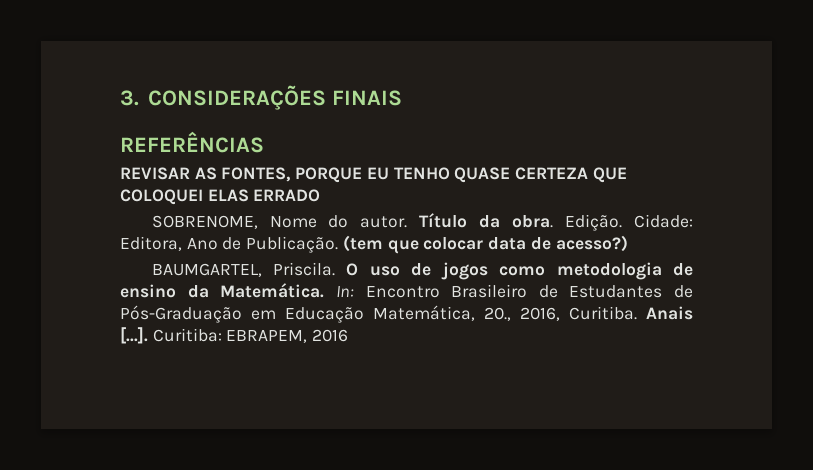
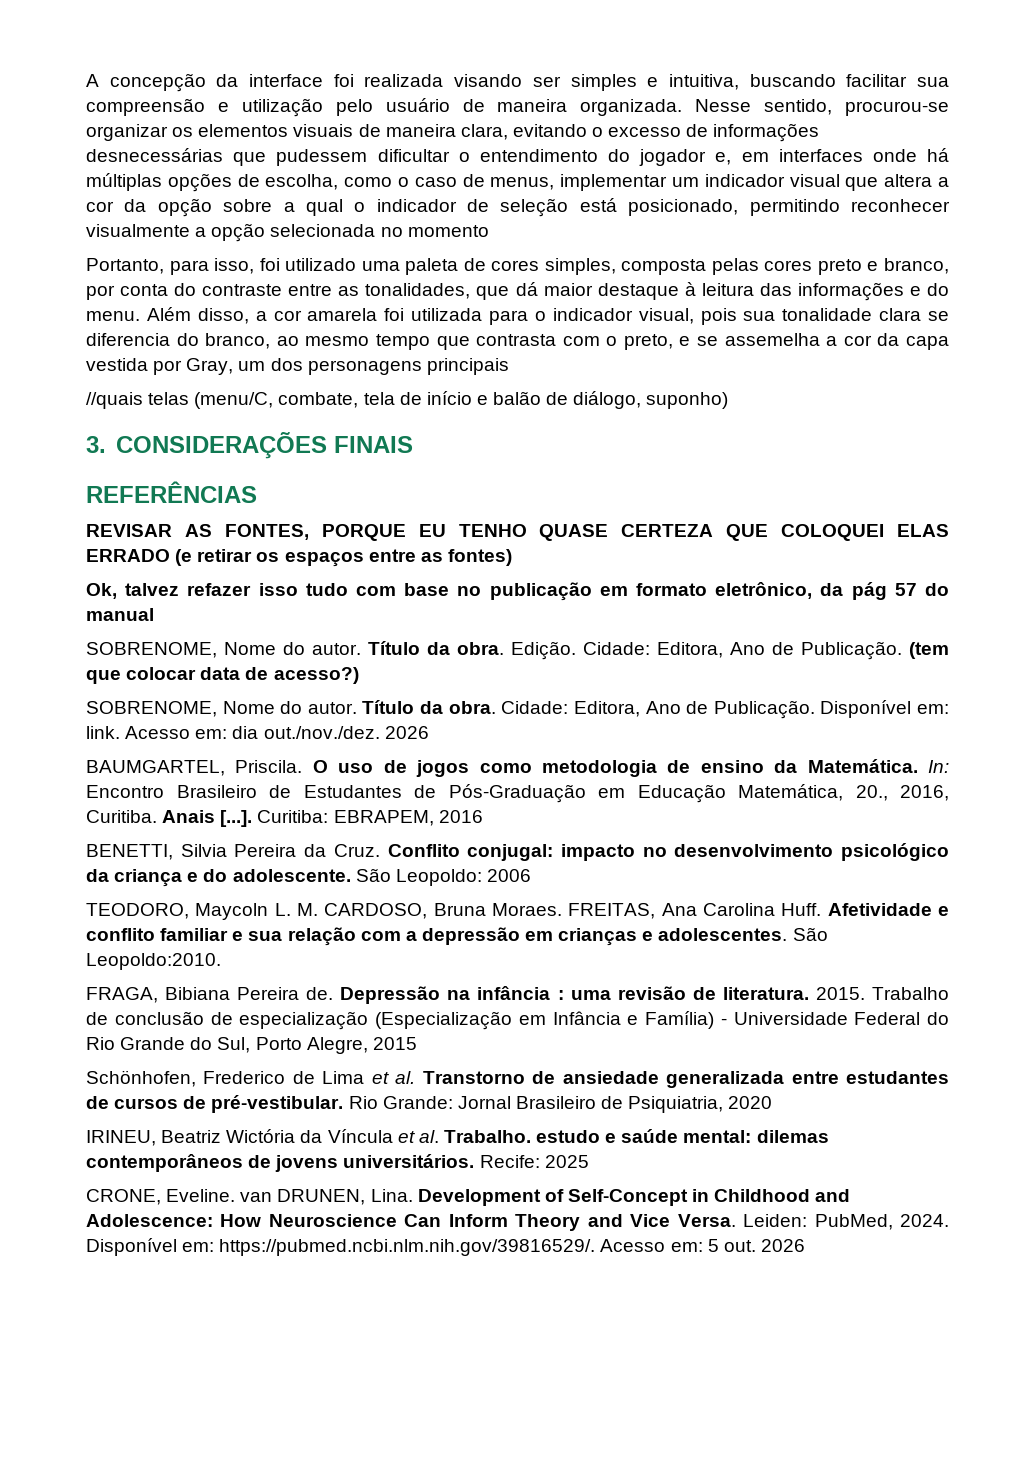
+ A concepção da interface foi realizada visando ser simples e intuitiva, buscando facilitar sua compreensão e utilização pelo usuário de maneira organizada. Nesse sentido, procurou-se organizar os elementos visuais de maneira clara, evitando o excesso de informações desnecessárias que pudessem dificultar o entendimento do jogador e, em interfaces onde há múltiplas opções de escolha, como o caso de menus, implementar um indicador visual que altera a cor da opção sobre a qual o indicador de seleção está posicionado, permitindo reconhecer visualmente a opção selecionada no momento
+ Portanto, para isso, foi utilizado uma paleta de cores simples, composta pelas cores preto e branco, por conta do contraste entre as tonalidades, que dá maior destaque à leitura das informações e do menu. Além disso, a cor amarela foi utilizada para o indicador visual, pois sua tonalidade clara se diferencia do branco, ao mesmo tempo que contrasta com o preto, e se assemelha a cor da capa vestida por Gray, um dos personagens principais
+ //quais telas (menu/C, combate, tela de início e balão de diálogo, suponho)
- REVISAR AS FONTES, PORQUE EU TENHO QUASE CERTEZA QUE COLOQUEI ELAS ERRADO
+ REVISAR AS FONTES, PORQUE EU TENHO QUASE CERTEZA QUE COLOQUEI ELAS ERRADO (e retirar os espaços entre as fontes)
+ Ok, talvez refazer isso tudo com base no publicação em formato eletrônico, da pág 57 do manual
+ SOBRENOME, Nome do autor. Título da obra. Cidade: Editora, Ano de Publicação. Disponível em: link. Acesso em: dia out./nov./dez. 2026
+ BENETTI, Silvia Pereira da Cruz. Conflito conjugal: impacto no desenvolvimento psicológico da criança e do adolescente. São Leopoldo: 2006
+ TEODORO, Maycoln L. M. CARDOSO, Bruna Moraes. FREITAS, Ana Carolina Huff. Afetividade e conflito familiar e sua relação com a depressão em crianças e adolescentes. São Leopoldo:2010.
+ FRAGA, Bibiana Pereira de. Depressão na infância : uma revisão de literatura. 2015. Trabalho de conclusão de especialização (Especialização em Infância e Família) - Universidade Federal do Rio Grande do Sul, Porto Alegre, 2015
+ Schönhofen, Frederico de Lima et al. Transtorno de ansiedade generalizada entre estudantes de cursos de pré-vestibular. Rio Grande: Jornal Brasileiro de Psiquiatria, 2020
+ IRINEU, Beatriz Wictória da Víncula et al. Trabalho. estudo e saúde mental: dilemas contemporâneos de jovens universitários. Recife: 2025
+ CRONE, Eveline. van DRUNEN, Lina. Development of Self-Concept in Childhood and Adolescence: How Neuroscience Can Inform Theory and Vice Versa. Leiden: PubMed, 2024. Disponível em: https://pubmed.ncbi.nlm.nih.gov/39816529/. Acesso em: 5 out. 2026

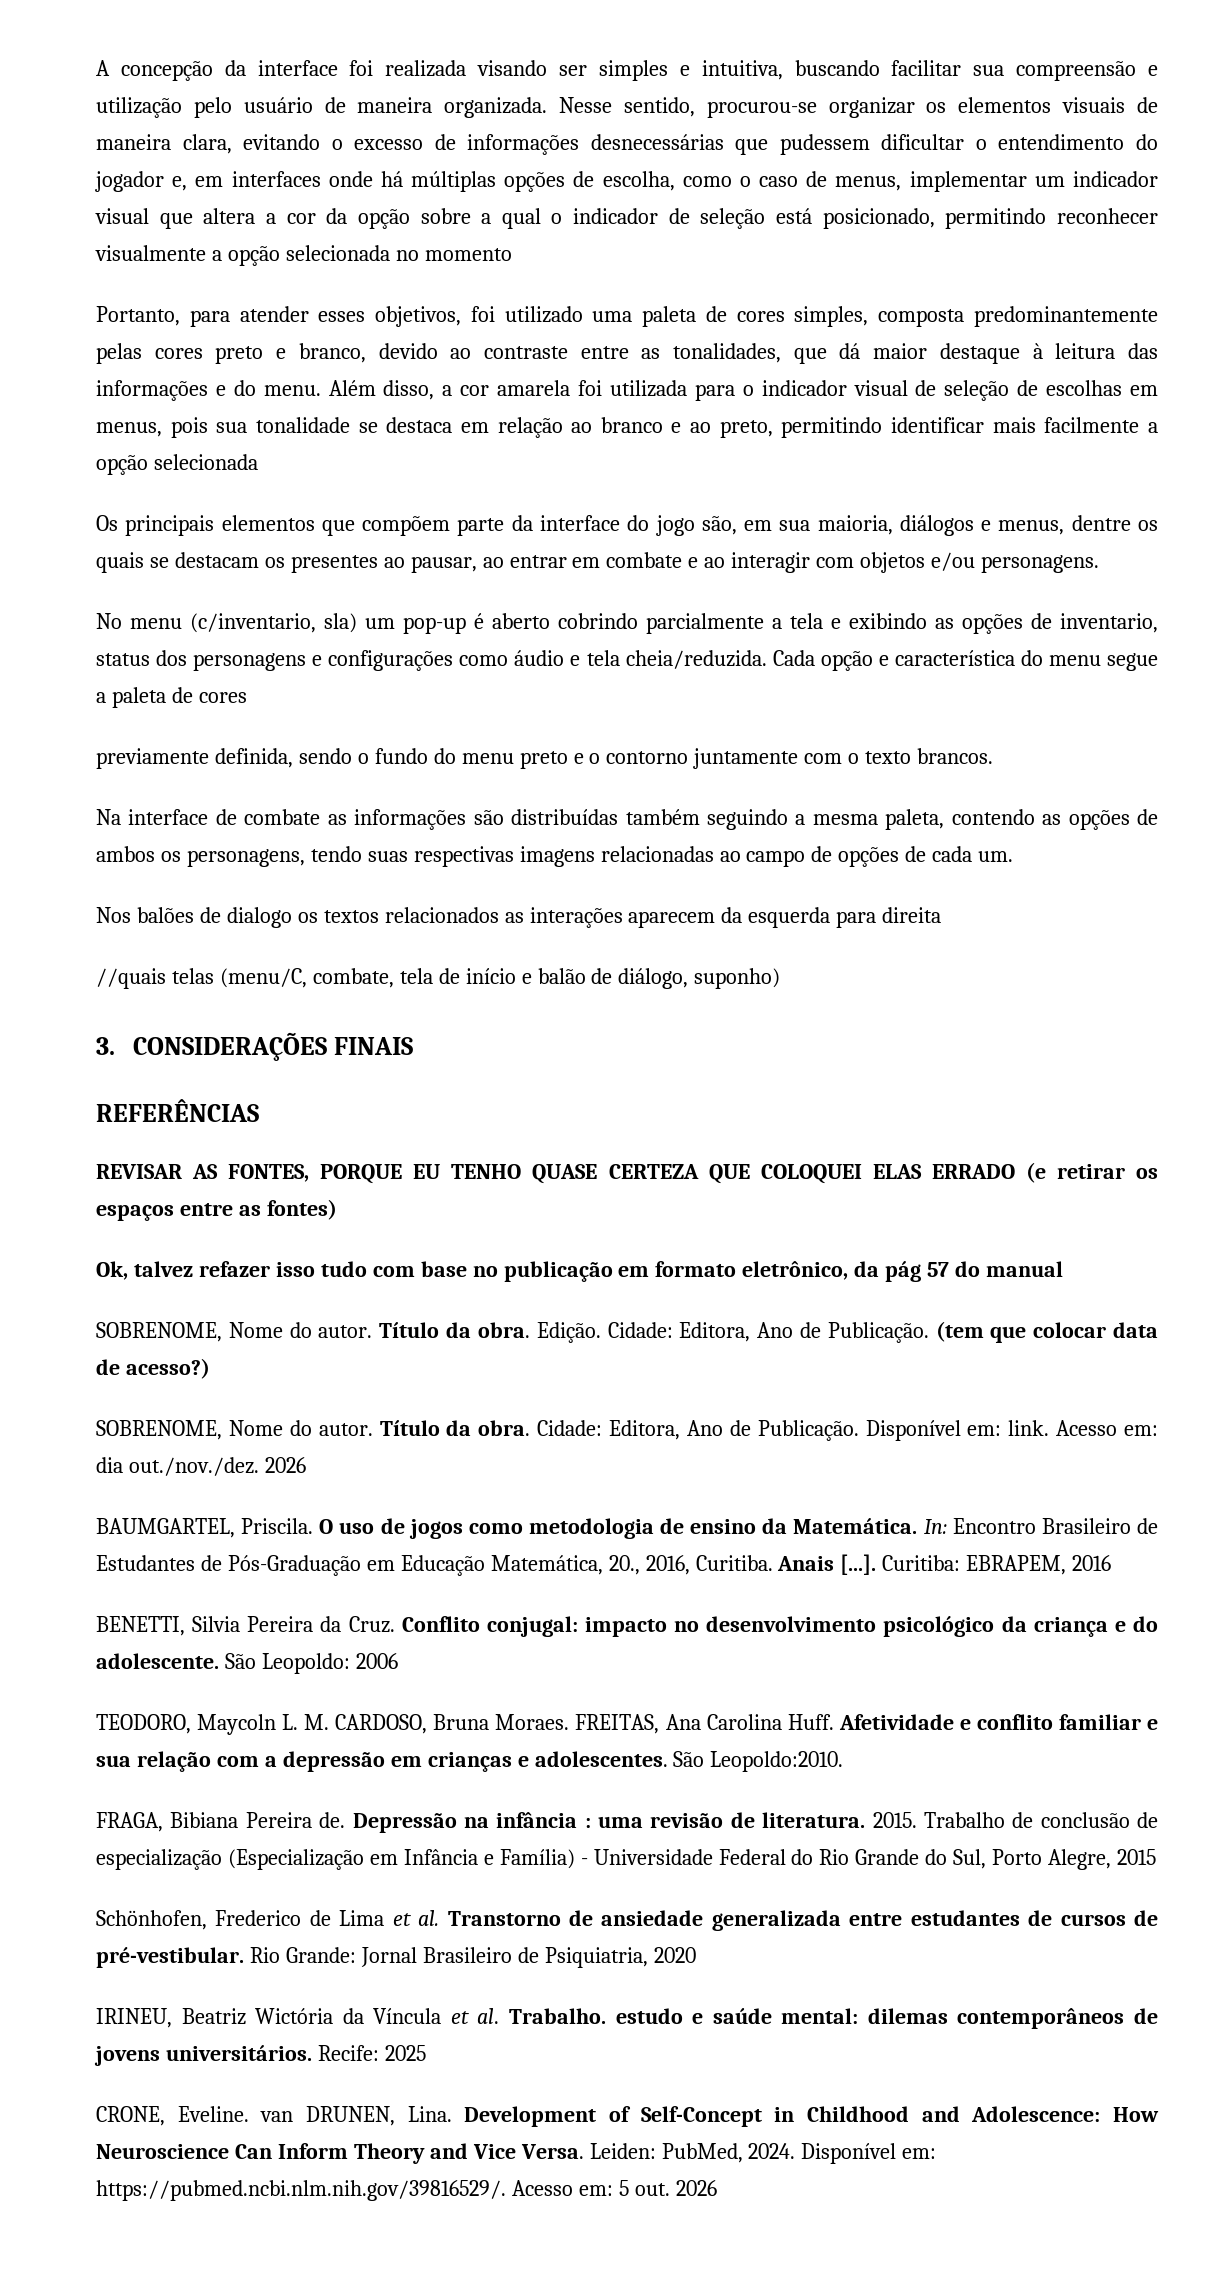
- Portanto, para isso, foi utilizado uma paleta de cores simples, composta pelas cores preto e branco, por conta do contraste entre as tonalidades, que dá maior destaque à leitura das informações e do menu.
+ Portanto, para atender esses objetivos, foi utilizado uma paleta de cores simples, composta predominantemente pelas cores preto e branco, devido ao contraste entre as tonalidades, que dá maior destaque à leitura das informações e do menu.
- Além disso, a cor amarela foi utilizada para o indicador visual, pois sua tonalidade clara se diferencia do branco, ao mesmo tempo que contrasta com o preto, e se assemelha a cor da capa vestida por Gray, um dos personagens principais
+ Além disso, a cor amarela foi utilizada para o indicador visual de seleção de escolhas em menus, pois sua tonalidade se destaca em relação ao branco e ao preto, permitindo identificar mais facilmente a opção selecionada
+ Os principais elementos que compõem parte da interface do jogo são, em sua maioria, diálogos e menus, dentre os quais se destacam os presentes ao pausar, ao entrar em combate e ao interagir com objetos e/ou personagens.
+ No menu (c/inventario, sla) um pop-up é aberto cobrindo parcialmente a tela e exibindo as opções de inventario, status dos personagens e configurações como áudio e tela cheia/reduzida. Cada opção e característica do menu segue a paleta de cores
+ previamente definida, sendo o fundo do menu preto e o contorno juntamente com o texto brancos.
+ Na interface de combate as informações são distribuídas também seguindo a mesma paleta, contendo as opções de ambos os personagens, tendo suas respectivas imagens relacionadas ao campo de opções de cada um.
+ Nos balões de dialogo os textos relacionados as interações aparecem da esquerda para direita

